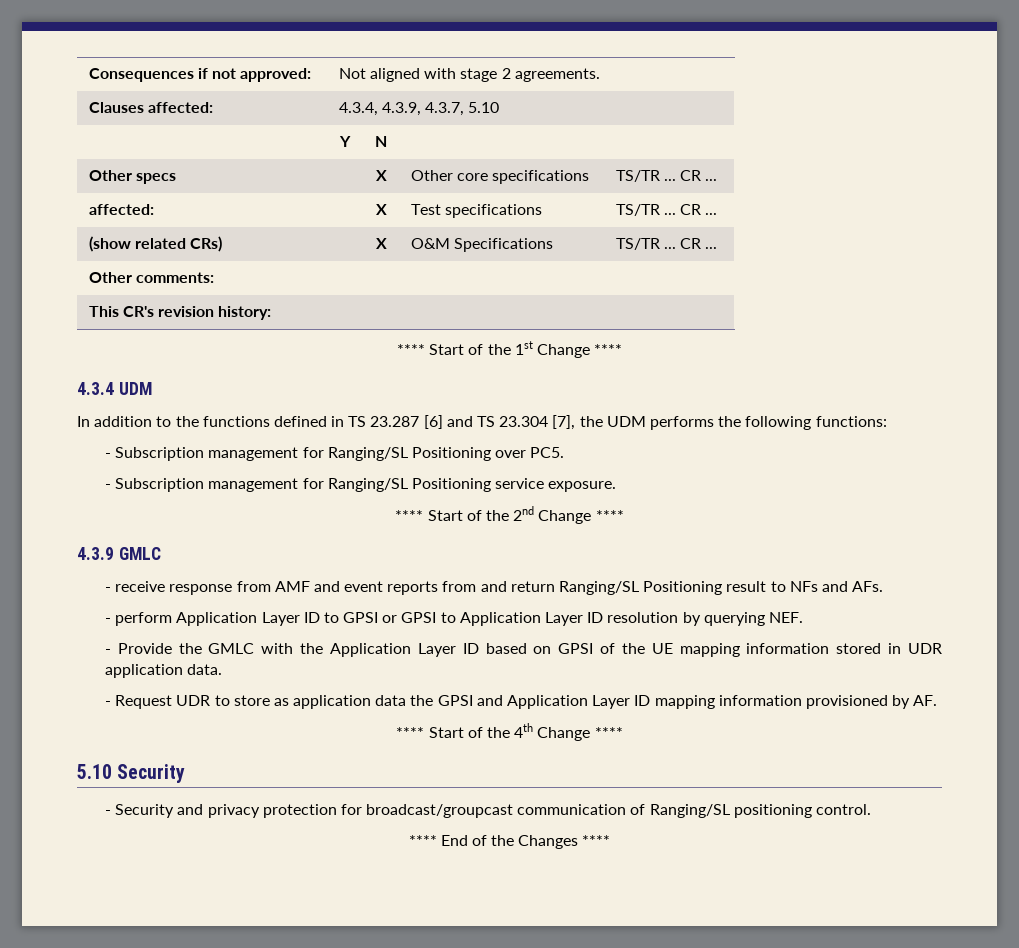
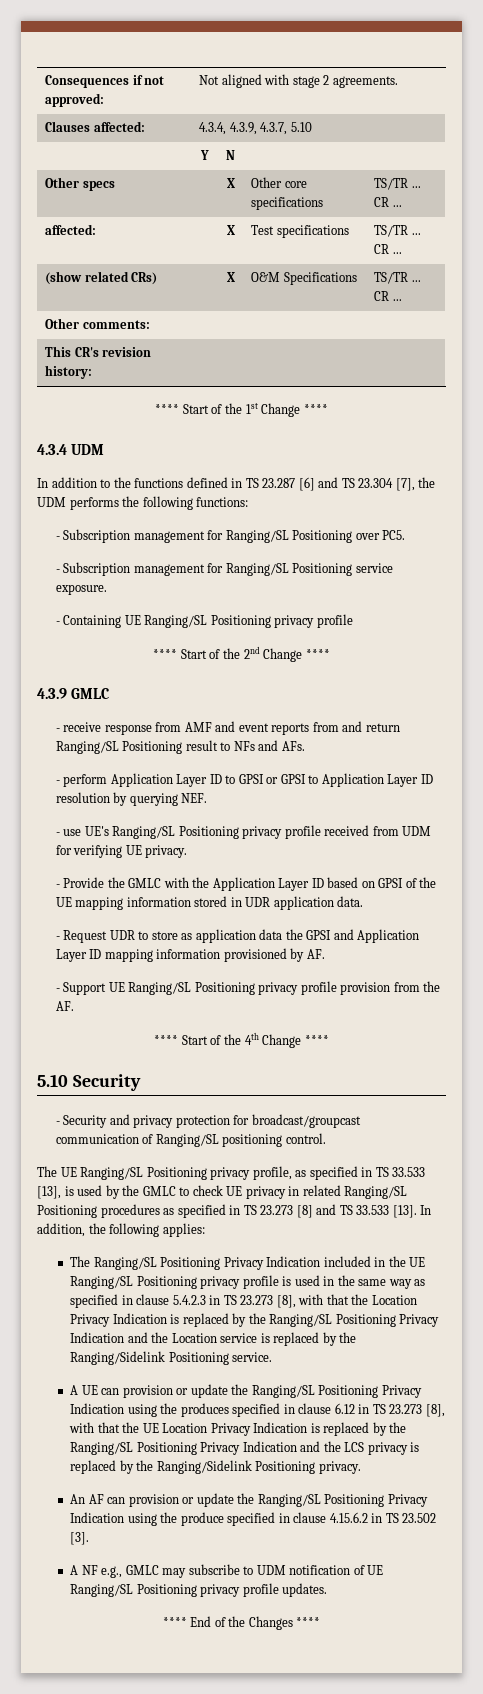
+ - Containing UE Ranging/SL Positioning privacy profile
+ - use UE's Ranging/SL Positioning privacy profile received from UDM for verifying UE privacy.
+ - Support UE Ranging/SL Positioning privacy profile provision from the AF.
+ The UE Ranging/SL Positioning privacy profile, as specified in TS 33.533 [13], is used by the GMLC to check UE privacy in related Ranging/SL Positioning procedures as specified in TS 23.273 [8] and TS 33.533 [13]. In addition, the following applies:
+ The Ranging/SL Positioning Privacy Indication included in the UE Ranging/SL Positioning privacy profile is used in the same way as specified in clause 5.4.2.3 in TS 23.273 [8], with that the Location Privacy Indication is replaced by the Ranging/SL Positioning Privacy Indication and the Location service is replaced by the Ranging/Sidelink Positioning service.
+ A UE can provision or update the Ranging/SL Positioning Privacy Indication using the produces specified in clause 6.12 in TS 23.273 [8], with that the UE Location Privacy Indication is replaced by the Ranging/SL Positioning Privacy Indication and the LCS privacy is replaced by the Ranging/Sidelink Positioning privacy.
+ An AF can provision or update the Ranging/SL Positioning Privacy Indication using the produce specified in clause 4.15.6.2 in TS 23.502 [3].
+ A NF e.g., GMLC may subscribe to UDM notification of UE Ranging/SL Positioning privacy profile updates.

